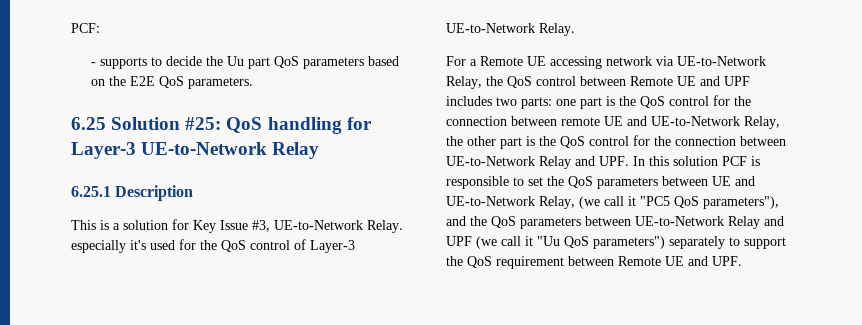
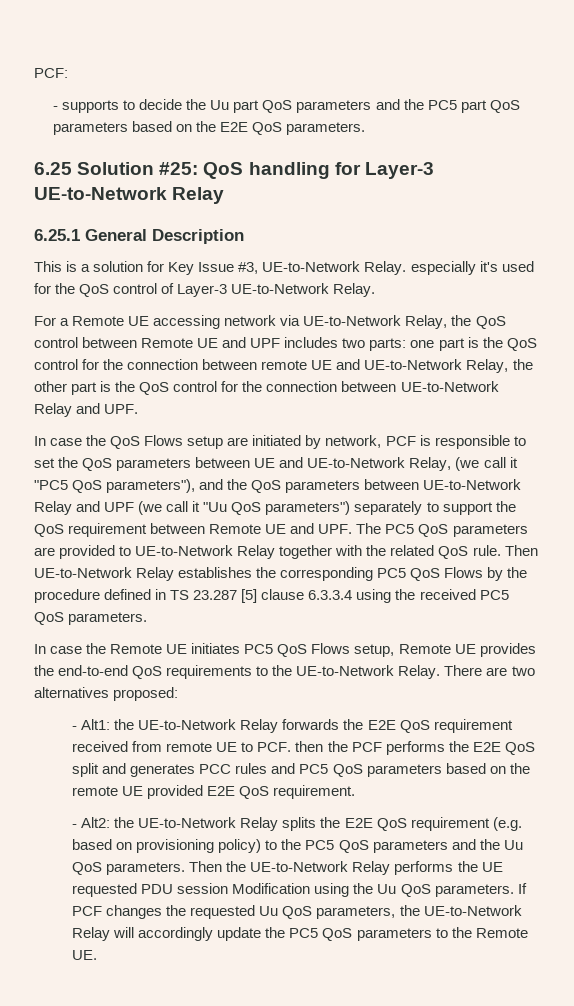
- - supports to decide the Uu part QoS parameters based on the E2E QoS parameters.
+ - supports to decide the Uu part QoS parameters and the PC5 part QoS parameters based on the E2E QoS parameters.
- 6.25.1 Description
+ 6.25.1 General Description
- one part is the QoS control for the connection between remote UE and UE-to-Network Relay, the other part is the QoS control for the connection between UE-to-Network Relay and UPF. In this solution PCF is responsible to set the QoS parameters between UE and UE-to-Network Relay, (we call it "PC5 QoS parameters"), and the QoS parameters between UE-to-Network Relay and UPF (we call it "Uu QoS parameters") separately to support the QoS requirement between Remote UE and UPF.
+ one part is the QoS control for the connection between remote UE and UE-to-Network Relay, the other part is the QoS control for the connection between UE-to-Network Relay and UPF.
+ In case the QoS Flows setup are initiated by network, PCF is responsible to set the QoS parameters between UE and UE-to-Network Relay, (we call it "PC5 QoS parameters"), and the QoS parameters between UE-to-Network Relay and UPF (we call it "Uu QoS parameters") separately to support the QoS requirement between Remote UE and UPF. The PC5 QoS parameters are provided to UE-to-Network Relay together with the related QoS rule. Then UE-to-Network Relay establishes the corresponding PC5 QoS Flows by the procedure defined in TS 23.287 [5] clause 6.3.3.4 using the received PC5 QoS parameters.
+ In case the Remote UE initiates PC5 QoS Flows setup, Remote UE provides the end-to-end QoS requirements to the UE-to-Network Relay. There are two alternatives proposed:
+ - Alt1: the UE-to-Network Relay forwards the E2E QoS requirement received from remote UE to PCF. then the PCF performs the E2E QoS split and generates PCC rules and PC5 QoS parameters based on the remote UE provided E2E QoS requirement.
+ - Alt2: the UE-to-Network Relay splits the E2E QoS requirement (e.g. based on provisioning policy) to the PC5 QoS parameters and the Uu QoS parameters. Then the UE-to-Network Relay performs the UE requested PDU session Modification using the Uu QoS parameters. If PCF changes the requested Uu QoS parameters, the UE-to-Network Relay will accordingly update the PC5 QoS parameters to the Remote UE.

